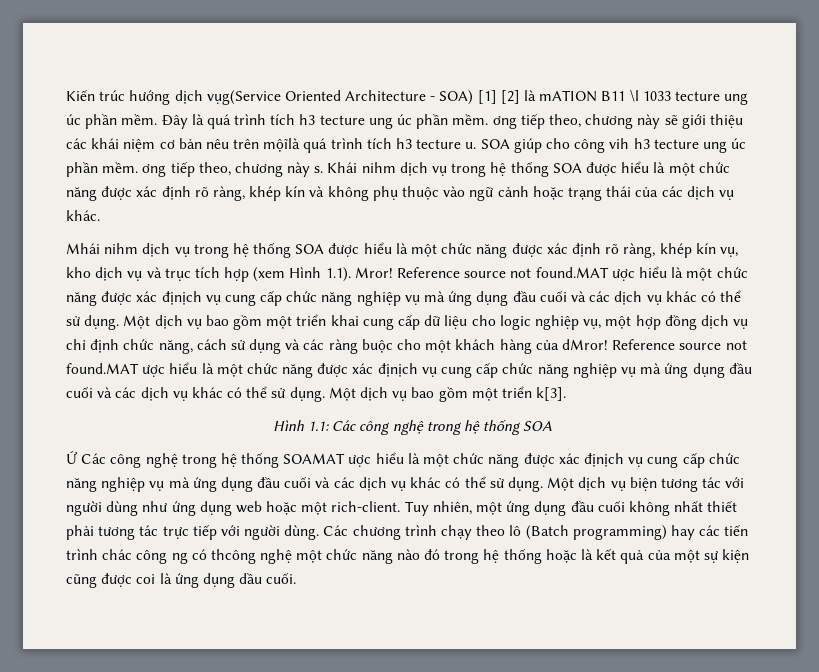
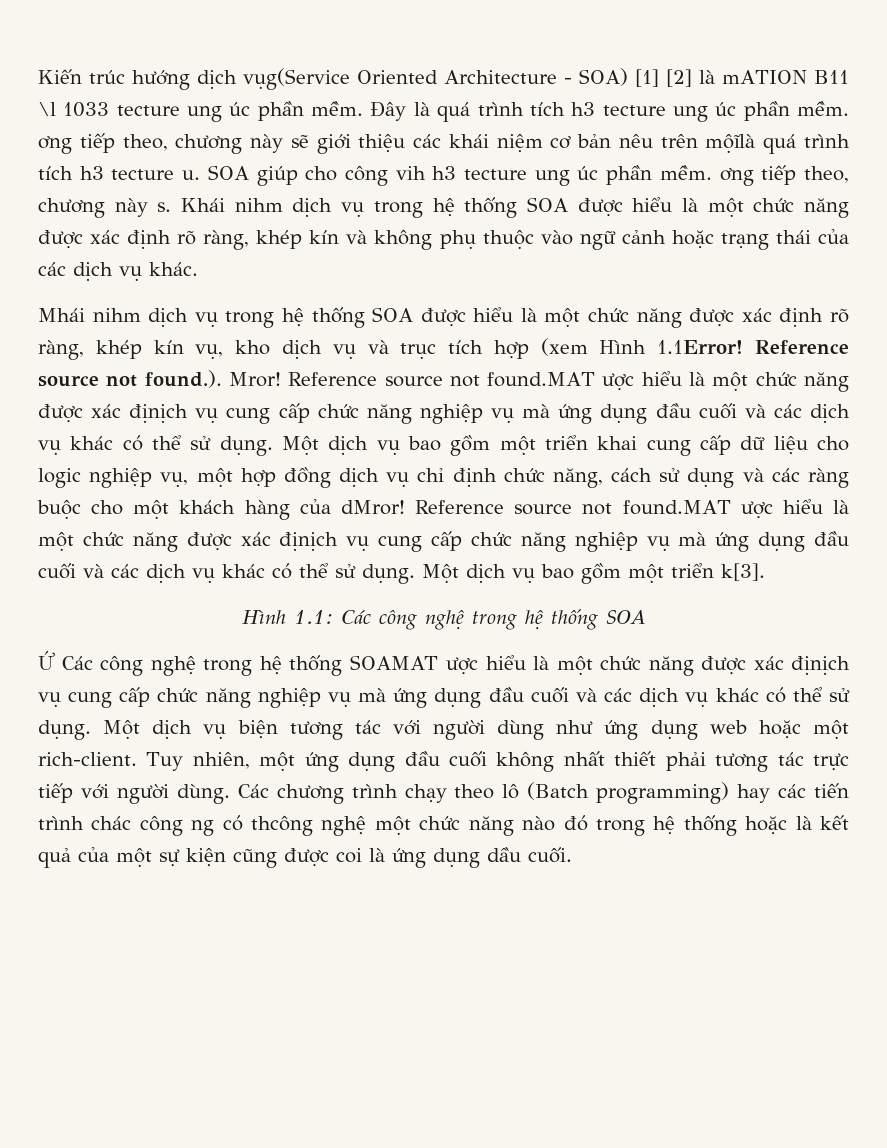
- Mhái nihm dịch vụ trong hệ thống SOA được hiểu là một chức năng được xác định rõ ràng, khép kín vụ, kho dịch vụ và trục tích hợp (xem Hình 1.1). Mror!
+ Mhái nihm dịch vụ trong hệ thống SOA được hiểu là một chức năng được xác định rõ ràng, khép kín vụ, kho dịch vụ và trục tích hợp (xem Hình 1.1Error! Reference source not found.). Mror!

